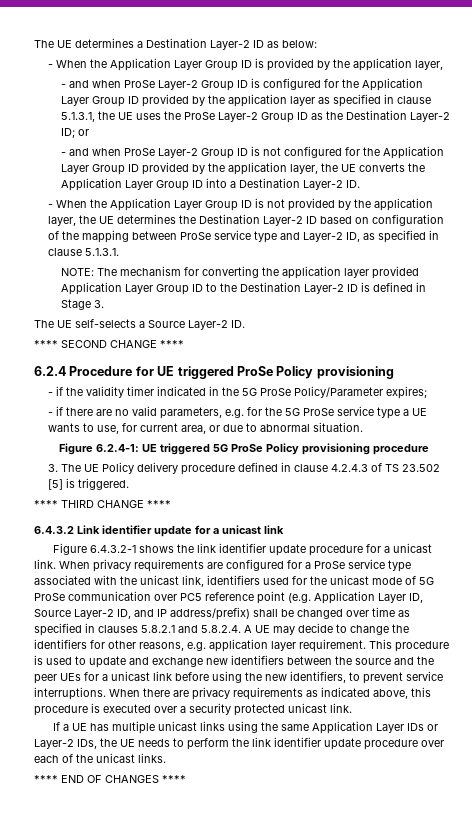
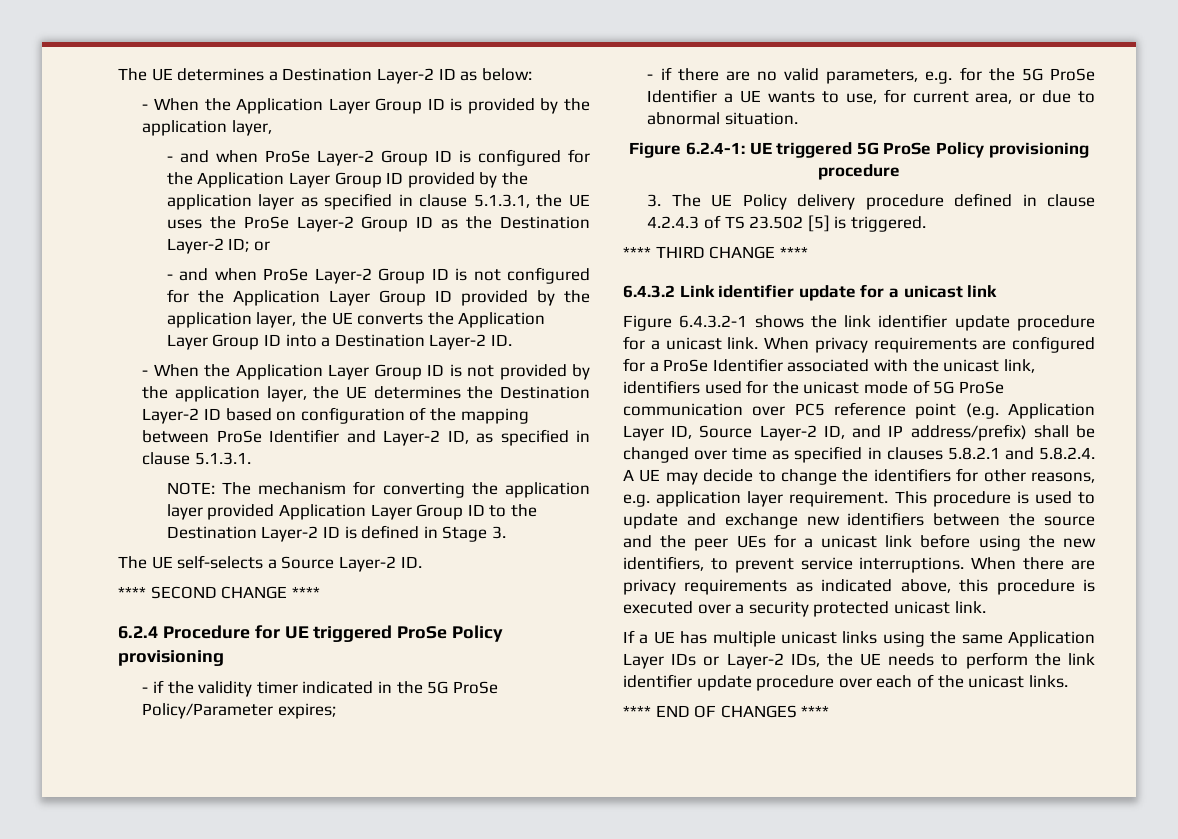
- - When the Application Layer Group ID is not provided by the application layer, the UE determines the Destination Layer-2 ID based on configuration of the mapping between ProSe service type and Layer-2 ID, as specified in clause 5.1.3.1.
+ - When the Application Layer Group ID is not provided by the application layer, the UE determines the Destination Layer-2 ID based on configuration of the mapping between ProSe Identifier and Layer-2 ID, as specified in clause 5.1.3.1.
- - if there are no valid parameters, e.g. for the 5G ProSe service type a UE wants to use, for current area, or due to abnormal situation.
+ - if there are no valid parameters, e.g. for the 5G ProSe Identifier a UE wants to use, for current area, or due to abnormal situation.
- When privacy requirements are configured for a ProSe service type associated with the unicast link, identifiers used for the unicast mode of 5G ProSe communication over PC5 reference point (e.g. Application Layer ID, Source Layer-2 ID, and IP address/prefix) shall be changed over time as specified in clauses 5.8.2.1 and 5.8.2.4. A UE may decide to change the identifiers for other reasons, e.g. application layer requirement.
+ When privacy requirements are configured for a ProSe Identifier associated with the unicast link, identifiers used for the unicast mode of 5G ProSe communication over PC5 reference point (e.g. Application Layer ID, Source Layer-2 ID, and IP address/prefix) shall be changed over time as specified in clauses 5.8.2.1 and 5.8.2.4. A UE may decide to change the identifiers for other reasons, e.g. application layer requirement.

